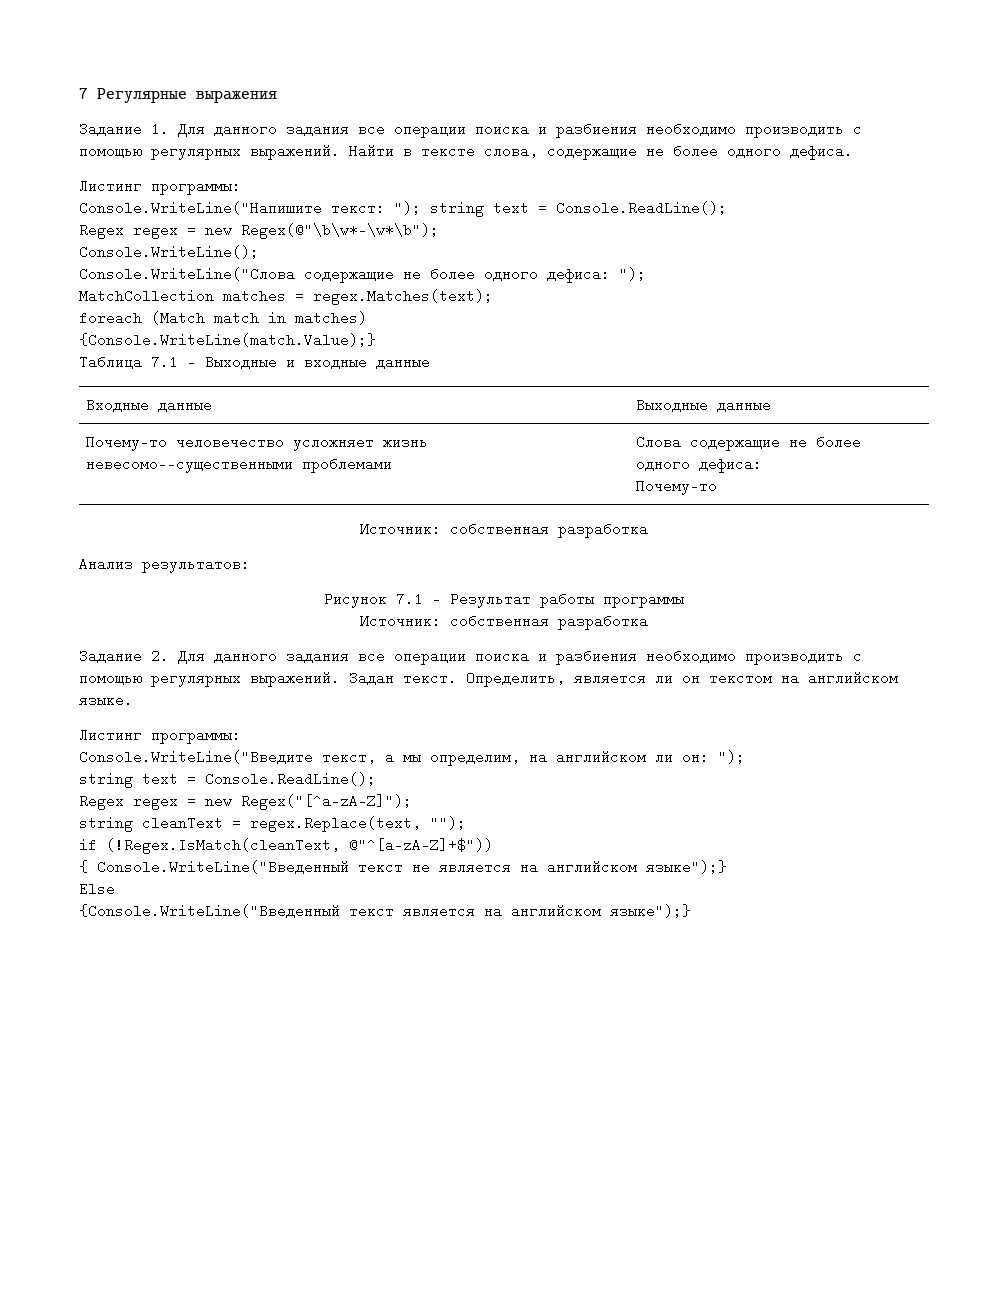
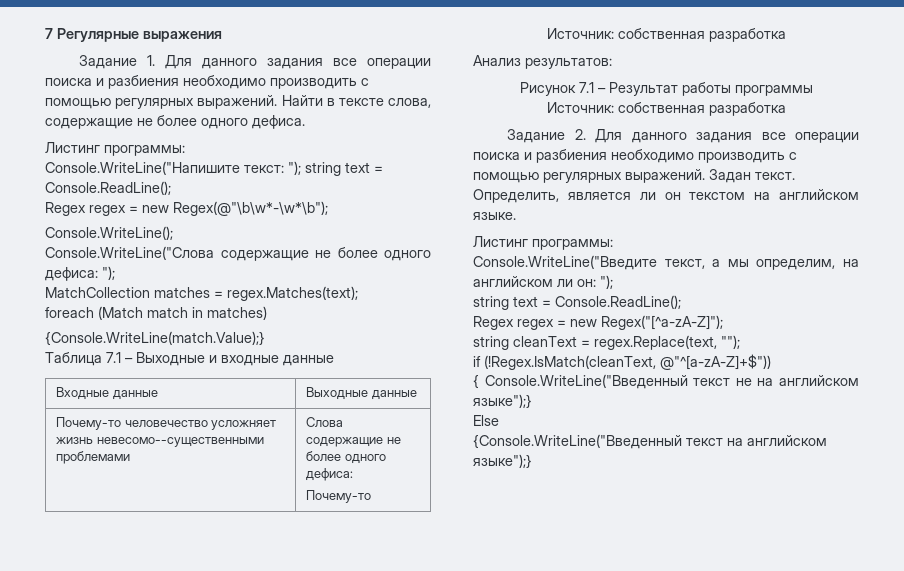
- { Console.WriteLine("Введенный текст не является на английском языке");}
+ { Console.WriteLine("Введенный текст не на английском языке");}
- {Console.WriteLine("Введенный текст является на английском языке");}
+ {Console.WriteLine("Введенный текст на английском языке");}

